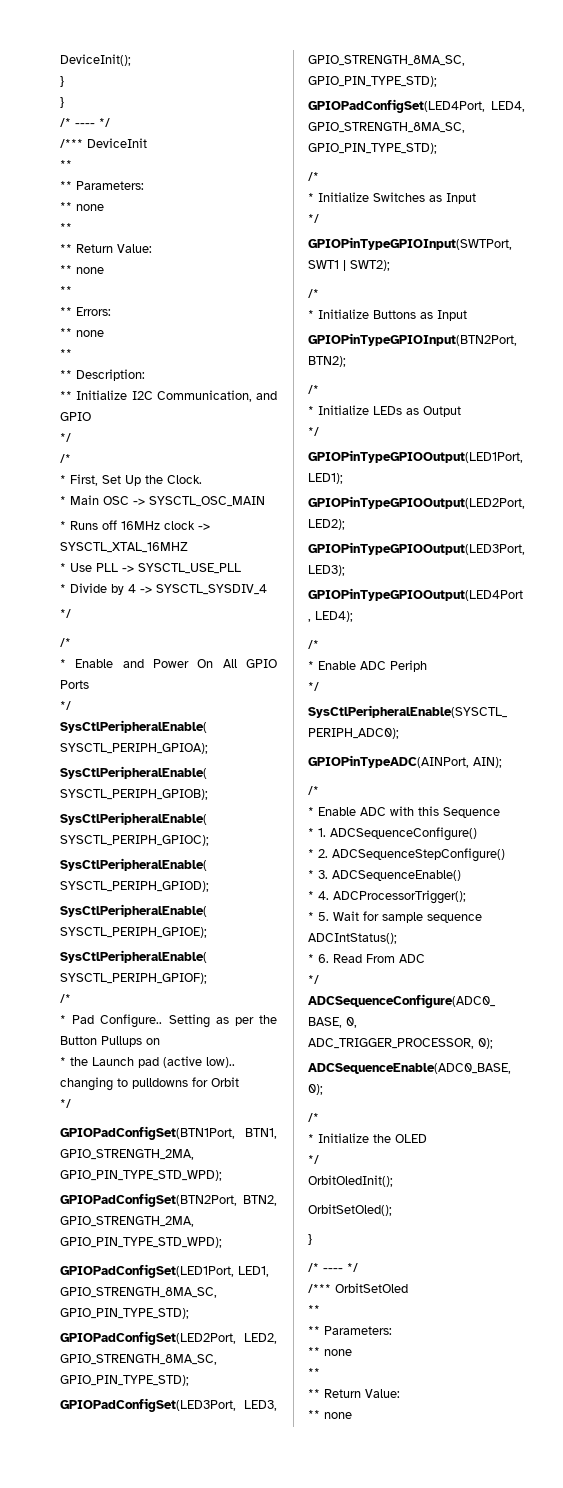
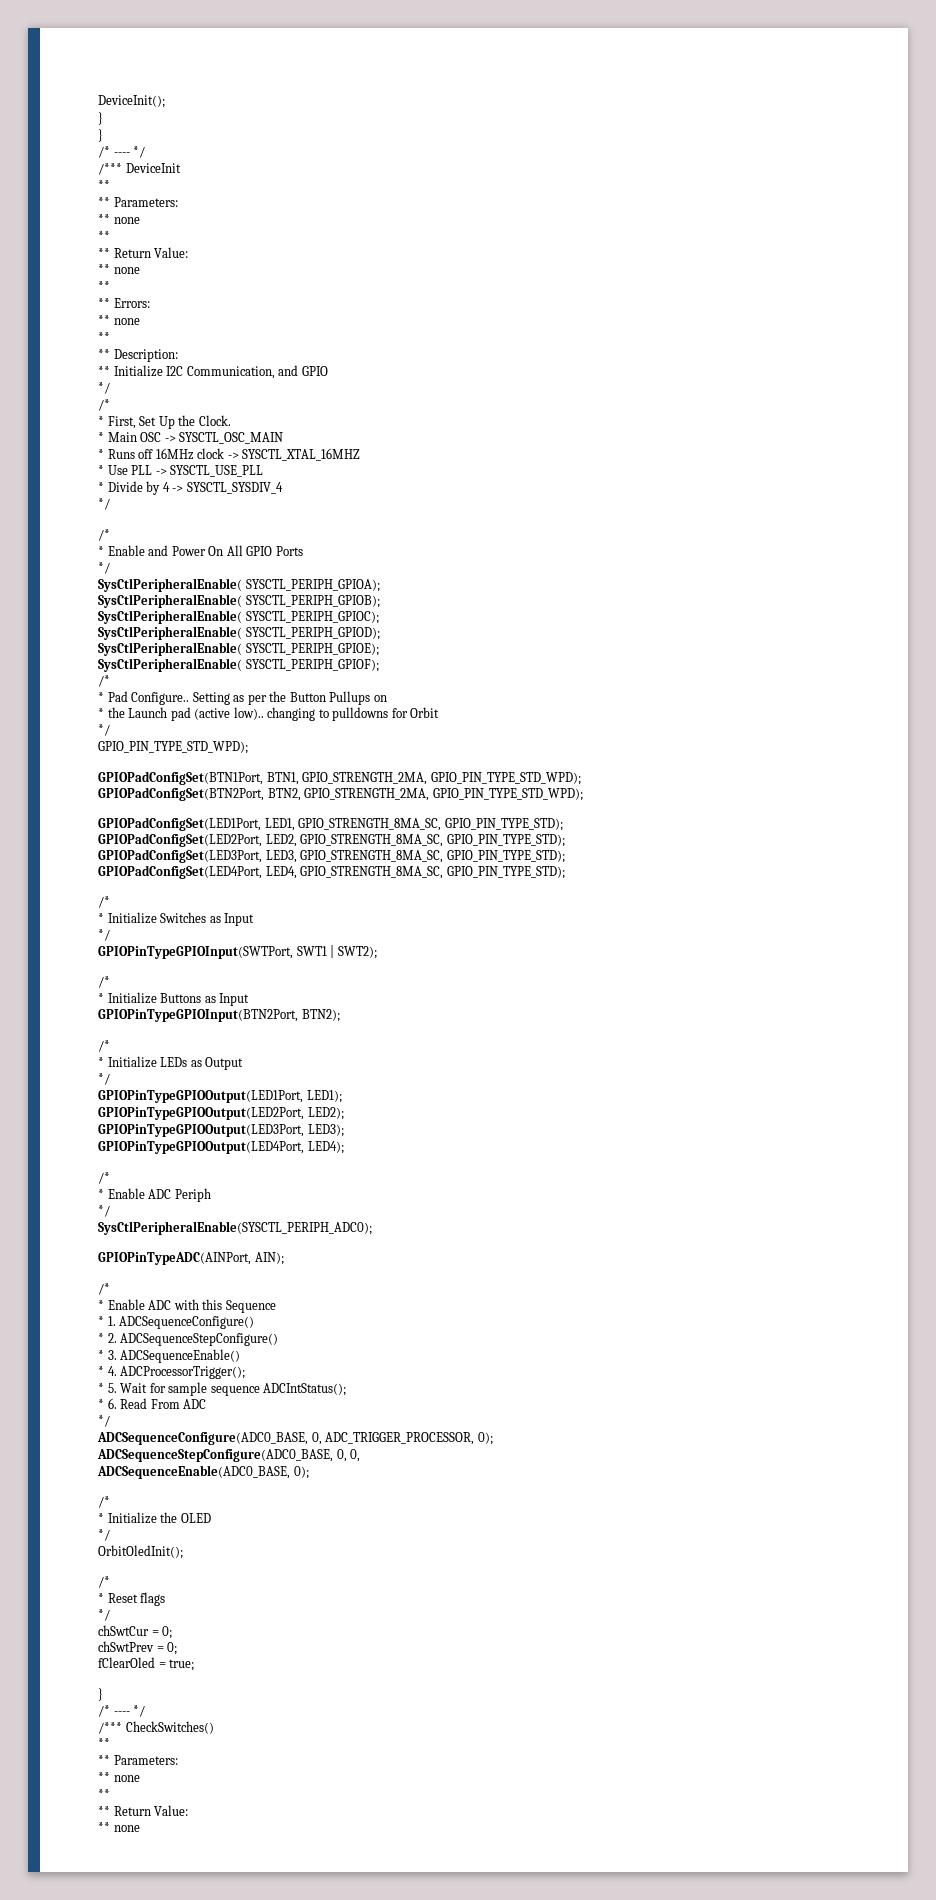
  * the Launch pad (active low).. changing to pulldowns for Orbit
  */
+ GPIO_PIN_TYPE_STD_WPD);
+ ADCSequenceStepConfigure(ADC0_BASE, 0, 0,
  OrbitOledInit();
- OrbitSetOled();
+ /*
+ * Reset flags
+ */
+ chSwtCur = 0;
+ chSwtPrev = 0;
+ fClearOled = true;
  }
  /* ---- */
- /*** OrbitSetOled
+ /*** CheckSwitches()

